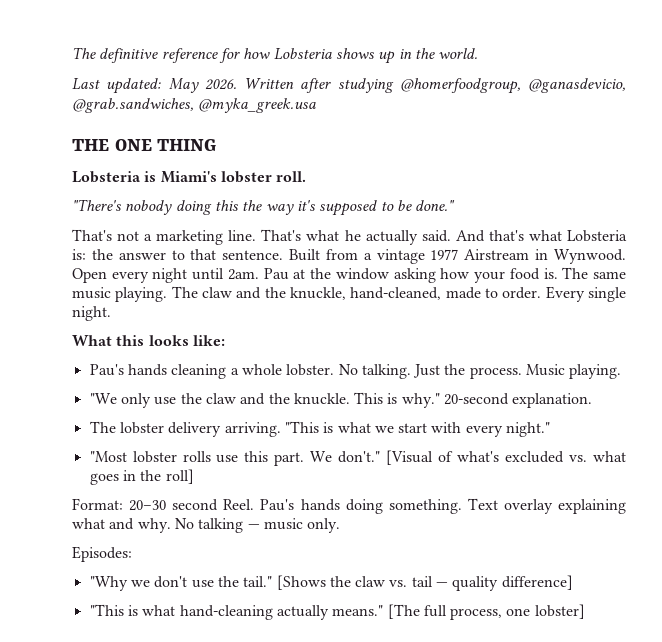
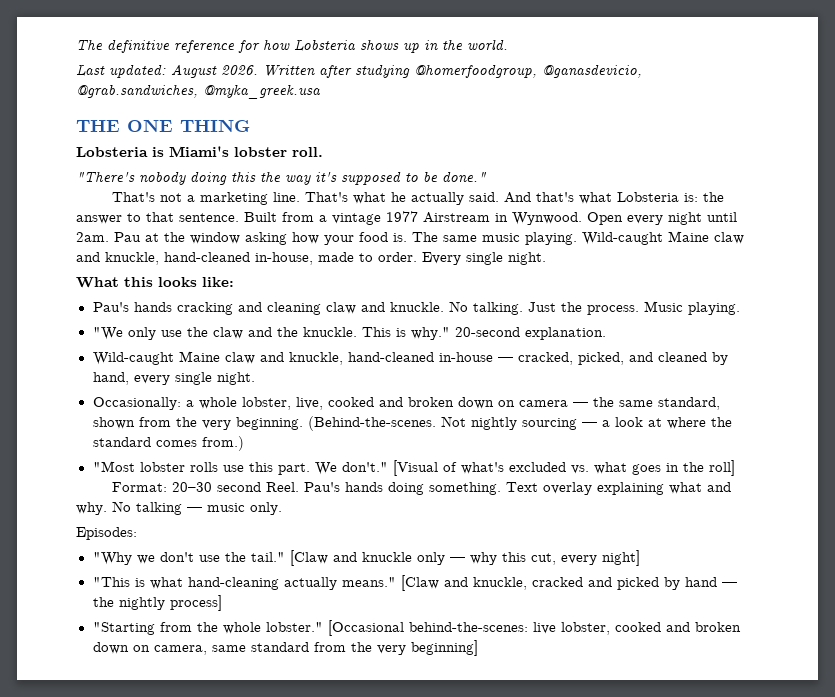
- Last updated: May 2026.
+ Last updated: August 2026.
- The claw and the knuckle, hand-cleaned, made to order.
+ Wild-caught Maine claw and knuckle, hand-cleaned in-house, made to order.
- Pau's hands cleaning a whole lobster.
+ Pau's hands cracking and cleaning claw and knuckle.
- The lobster delivery arriving. "This is what we start with every night."
+ Wild-caught Maine claw and knuckle, hand-cleaned in-house — cracked, picked, and cleaned by hand, every single night.
+ Occasionally: a whole lobster, live, cooked and broken down on camera — the same standard, shown from the very beginning. (Behind-the-scenes. Not nightly sourcing — a look at where the standard comes from.)
- [Shows the claw vs. tail — quality difference]
+ [Claw and knuckle only — why this cut, every night]
- [The full process, one lobster]
+ [Claw and knuckle, cracked and picked by hand — the nightly process]
+ "Starting from the whole lobster." [Occasional behind-the-scenes: live lobster, cooked and broken down on camera, same standard from the very beginning]

